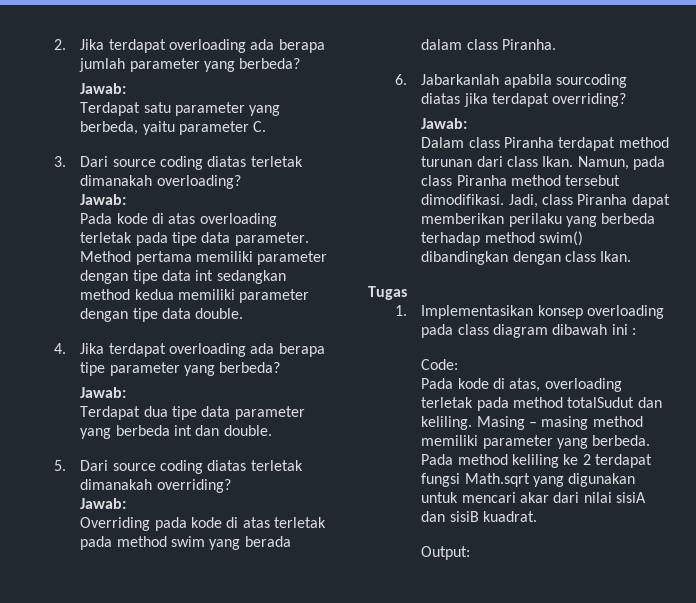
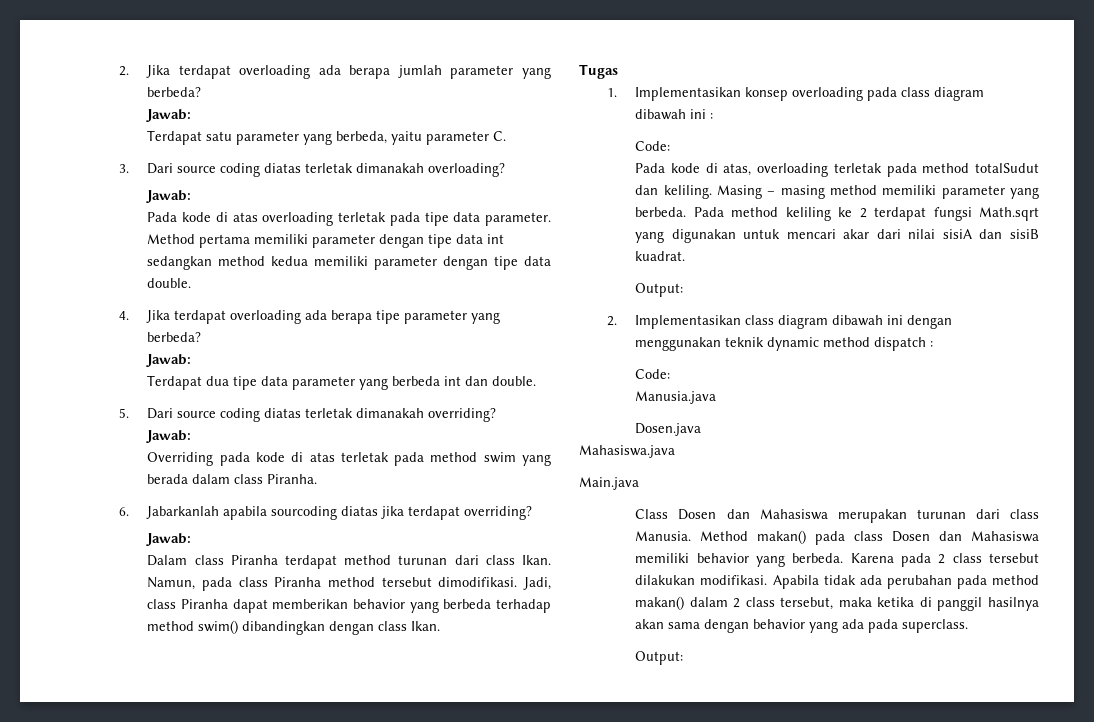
- Jadi, class Piranha dapat memberikan perilaku yang berbeda terhadap method swim() dibandingkan dengan class Ikan.
+ Jadi, class Piranha dapat memberikan behavior yang berbeda terhadap method swim() dibandingkan dengan class Ikan.
+ 2. Implementasikan class diagram dibawah ini dengan menggunakan teknik dynamic method dispatch :
+ Code:
+ Manusia.java
+ Dosen.java
+ Mahasiswa.java
+ Main.java
+ Class Dosen dan Mahasiswa merupakan turunan dari class Manusia. Method makan() pada class Dosen dan Mahasiswa memiliki behavior yang berbeda. Karena pada 2 class tersebut dilakukan modifikasi. Apabila tidak ada perubahan pada method makan() dalam 2 class tersebut, maka ketika di panggil hasilnya akan sama dengan behavior yang ada pada superclass.
+ Output:

